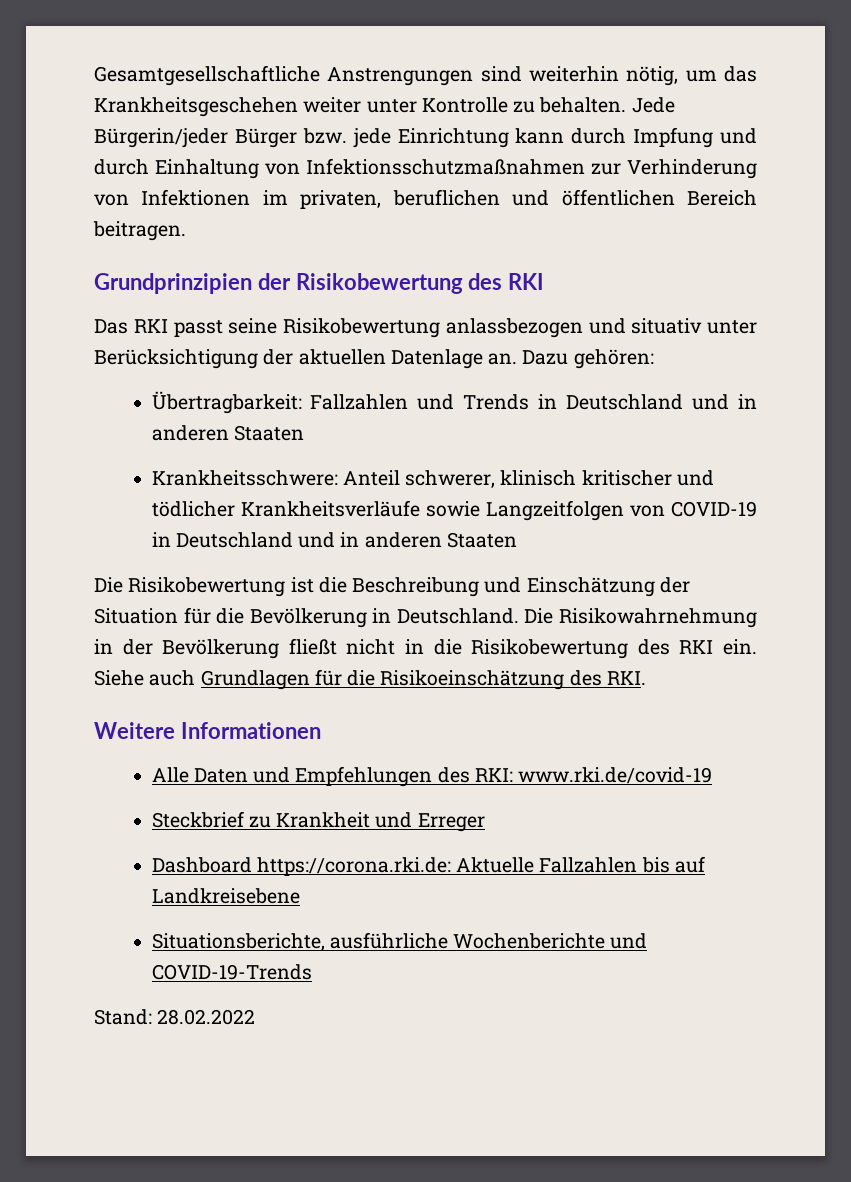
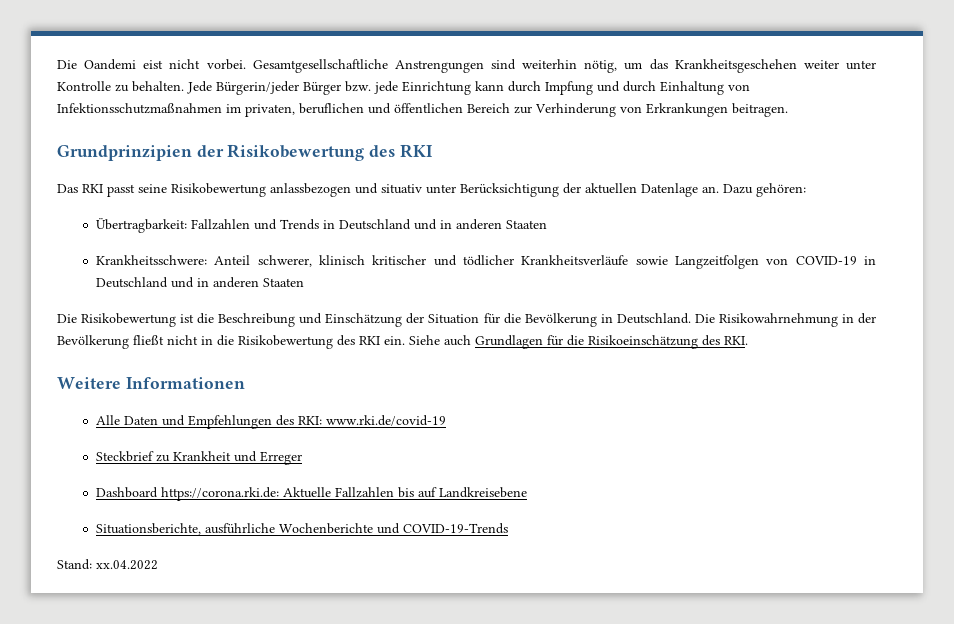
+ Die Oandemi eist nicht vorbei.
- Jede Bürgerin/jeder Bürger bzw. jede Einrichtung kann durch Impfung und durch Einhaltung von Infektionsschutzmaßnahmen zur Verhinderung von Infektionen im privaten, beruflichen und öffentlichen Bereich beitragen.
+ Jede Bürgerin/jeder Bürger bzw. jede Einrichtung kann durch Impfung und durch Einhaltung von Infektionsschutzmaßnahmen im privaten, beruflichen und öffentlichen Bereich zur Verhinderung von Erkrankungen beitragen.
- Stand: 28.02.2022
+ Stand: xx.04.2022

